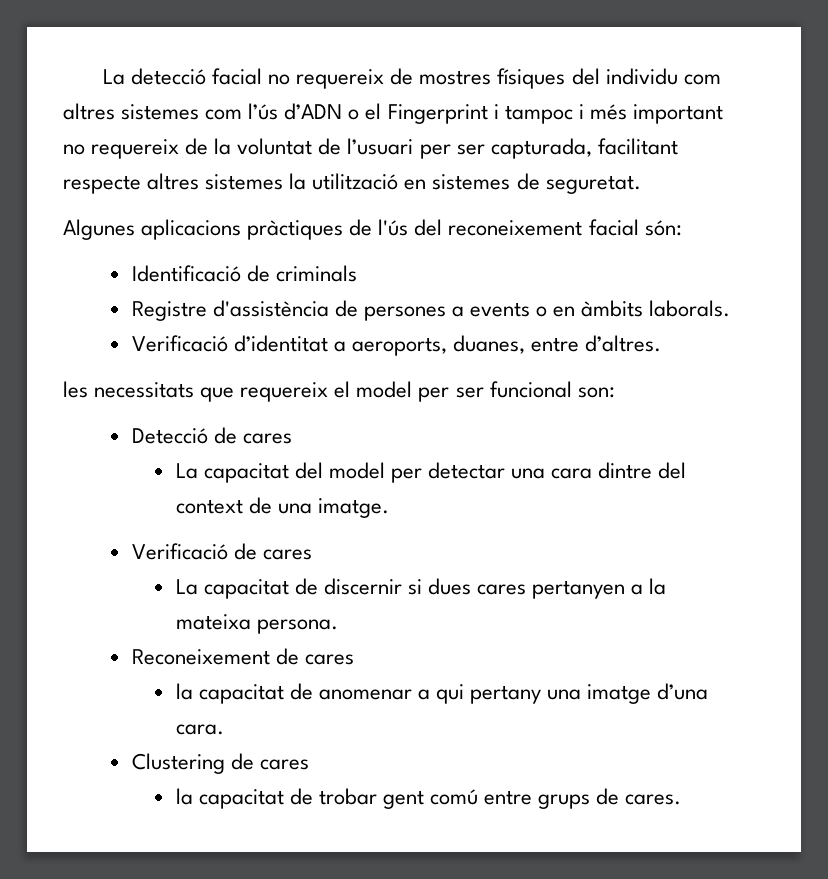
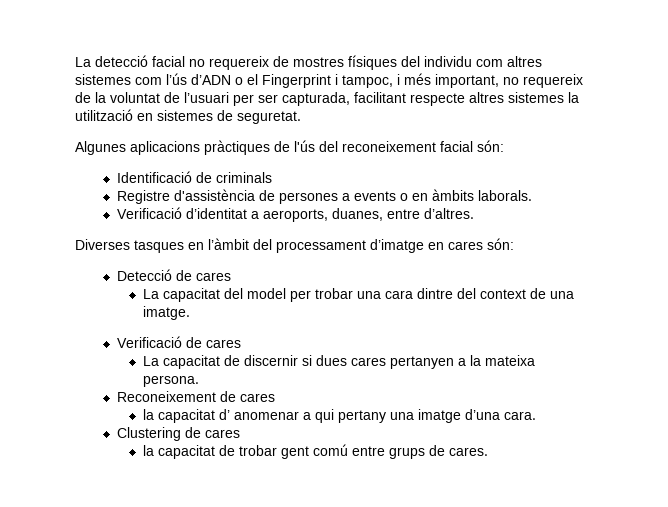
- La detecció facial no requereix de mostres físiques del individu com altres sistemes com l’ús d’ADN o el Fingerprint i tampoc i més important no requereix de la voluntat de l’usuari per ser capturada, facilitant respecte altres sistemes la utilització en sistemes de seguretat.
+ La detecció facial no requereix de mostres físiques del individu com altres sistemes com l’ús d’ADN o el Fingerprint i tampoc, i més important, no requereix de la voluntat de l’usuari per ser capturada, facilitant respecte altres sistemes la utilització en sistemes de seguretat.
- les necessitats que requereix el model per ser funcional son:
+ Diverses tasques en l’àmbit del processament d’imatge en cares són:
- La capacitat del model per detectar una cara dintre del context de una imatge.
+ La capacitat del model per trobar una cara dintre del context de una imatge.
- la capacitat de anomenar a qui pertany una imatge d’una cara.
+ la capacitat d’ anomenar a qui pertany una imatge d’una cara.

